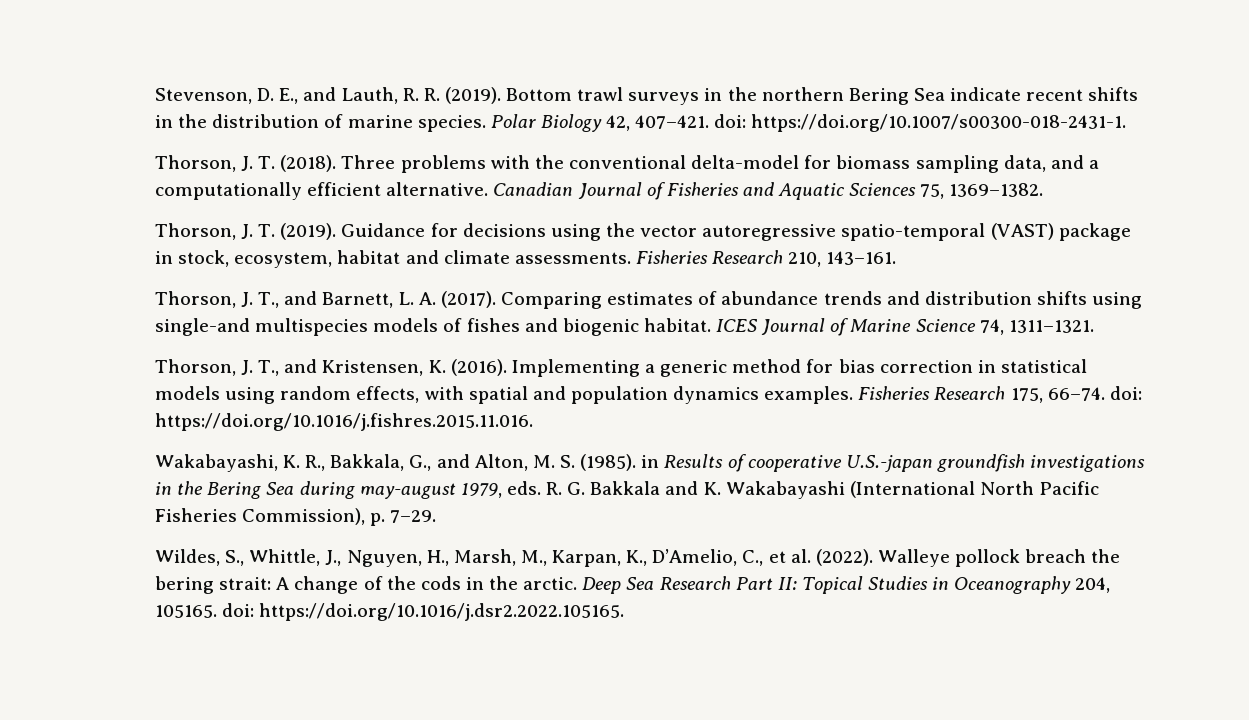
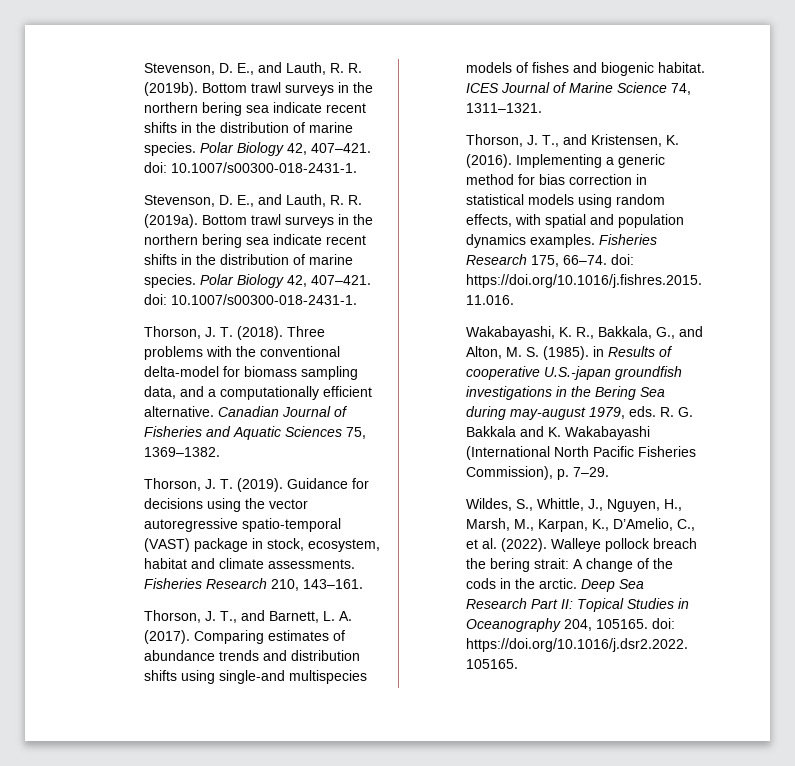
- Stevenson, D. E., and Lauth, R. R. (2019). Bottom trawl surveys in the northern Bering Sea indicate recent shifts in the distribution of marine species. Polar Biology 42, 407–421. doi: https://doi.org/10.1007/s00300-018-2431-1.
+ Stevenson, D. E., and Lauth, R. R. (2019b). Bottom trawl surveys in the northern bering sea indicate recent shifts in the distribution of marine species. Polar Biology 42, 407–421. doi: 10.1007/s00300-018-2431-1.
+ Stevenson, D. E., and Lauth, R. R. (2019a). Bottom trawl surveys in the northern bering sea indicate recent shifts in the distribution of marine species. Polar Biology 42, 407–421. doi: 10.1007/s00300-018-2431-1.

